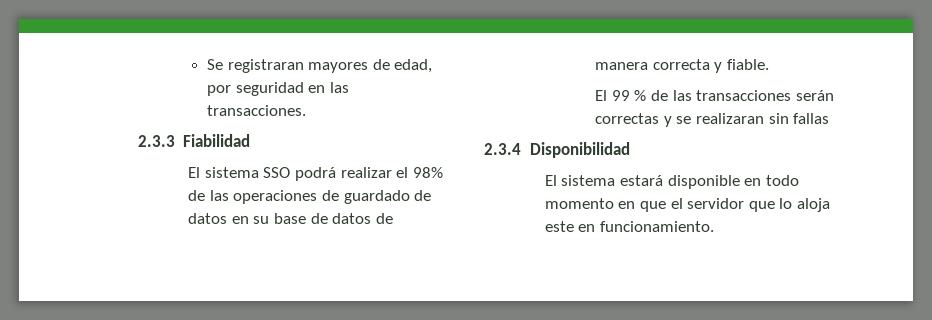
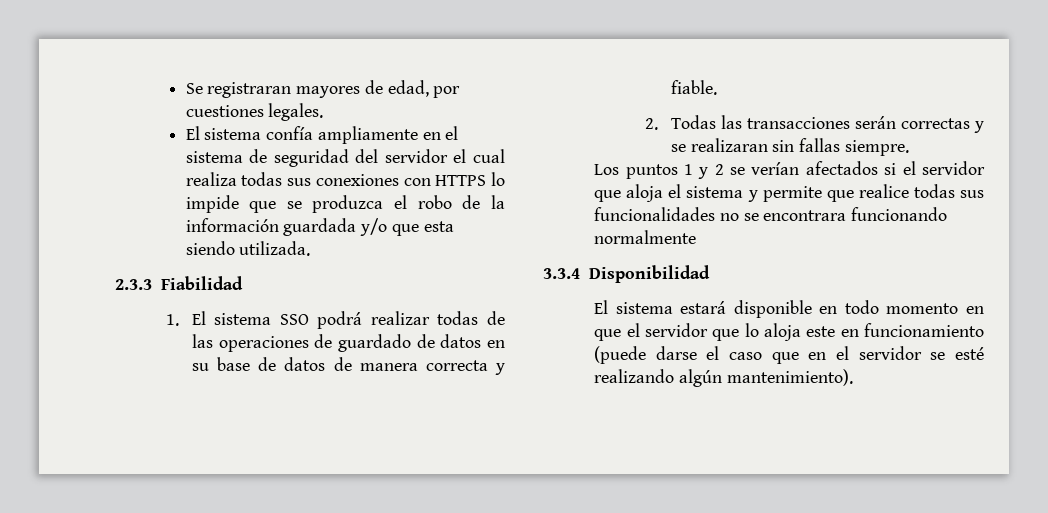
- Se registraran mayores de edad, por seguridad en las transacciones.
+ Se registraran mayores de edad, por cuestiones legales.
+ El sistema confía ampliamente en el sistema de seguridad del servidor el cual realiza todas sus conexiones con HTTPS lo impide que se produzca el robo de la información guardada y/o que esta siendo utilizada.
- El sistema SSO podrá realizar el 98% de las operaciones de guardado de datos en su base de datos de manera correcta y fiable.
+ 1. El sistema SSO podrá realizar todas de las operaciones de guardado de datos en su base de datos de manera correcta y fiable.
- El 99 % de las transacciones serán correctas y se realizaran sin fallas
- 2.3.4 Disponibilidad
+ 2. Todas las transacciones serán correctas y se realizaran sin fallas siempre.
+ Los puntos 1 y 2 se verían afectados si el servidor que aloja el sistema y permite que realice todas sus funcionalidades no se encontrara funcionando normalmente
+ 3.3.4 Disponibilidad
- El sistema estará disponible en todo momento en que el servidor que lo aloja este en funcionamiento.
+ El sistema estará disponible en todo momento en que el servidor que lo aloja este en funcionamiento (puede darse el caso que en el servidor se esté realizando algún mantenimiento).

